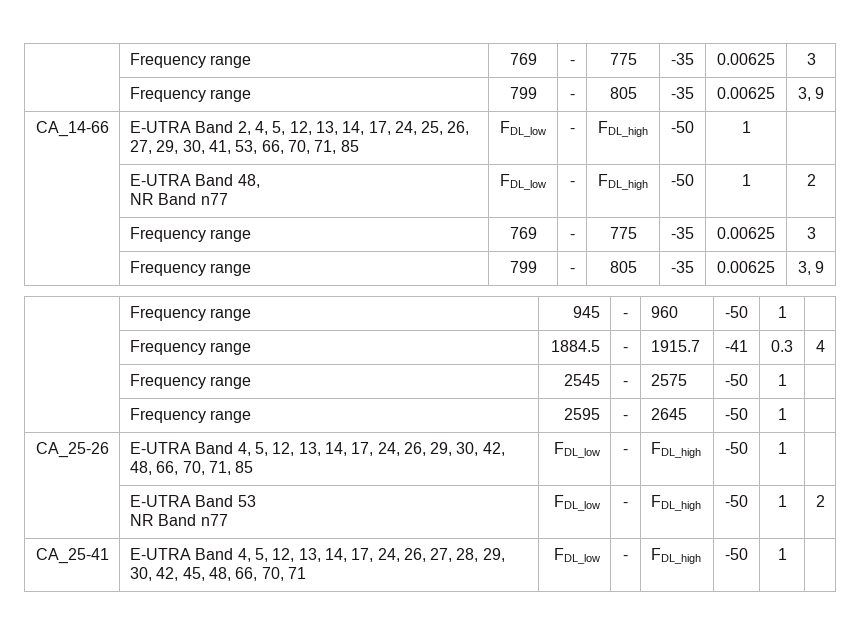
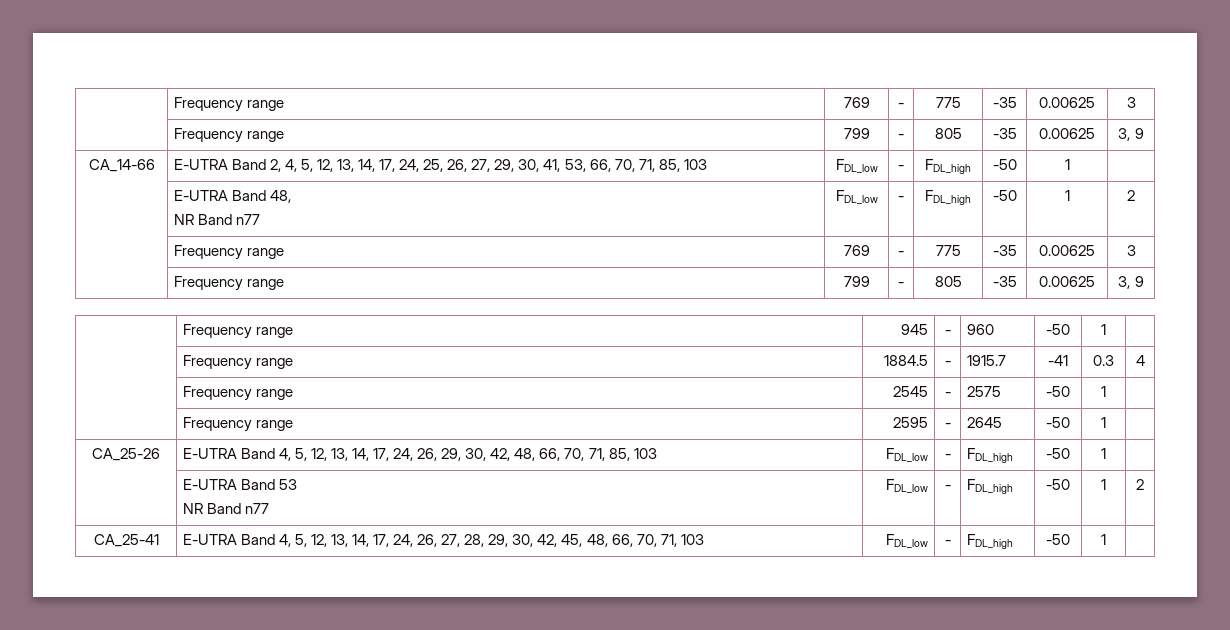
- CA_14-66 | E-UTRA Band 2, 4, 5, 12, 13, 14, 17, 24, 25, 26, 27, 29, 30, 41, 53, 66, 70, 71, 85 | FDL_low | - | FDL_high | -50 | 1 |
+ CA_14-66 | E-UTRA Band 2, 4, 5, 12, 13, 14, 17, 24, 25, 26, 27, 29, 30, 41, 53, 66, 70, 71, 85, 103 | FDL_low | - | FDL_high | -50 | 1 |
- CA_25-26 | E-UTRA Band 4, 5, 12, 13, 14, 17, 24, 26, 29, 30, 42, 48, 66, 70, 71, 85 | FDL_low | - | FDL_high | -50 | 1 |
+ CA_25-26 | E-UTRA Band 4, 5, 12, 13, 14, 17, 24, 26, 29, 30, 42, 48, 66, 70, 71, 85, 103 | FDL_low | - | FDL_high | -50 | 1 |
- CA_25-41 | E-UTRA Band 4, 5, 12, 13, 14, 17, 24, 26, 27, 28, 29, 30, 42, 45, 48, 66, 70, 71 | FDL_low | - | FDL_high | -50 | 1 |
+ CA_25-41 | E-UTRA Band 4, 5, 12, 13, 14, 17, 24, 26, 27, 28, 29, 30, 42, 45, 48, 66, 70, 71, 103 | FDL_low | - | FDL_high | -50 | 1 |

